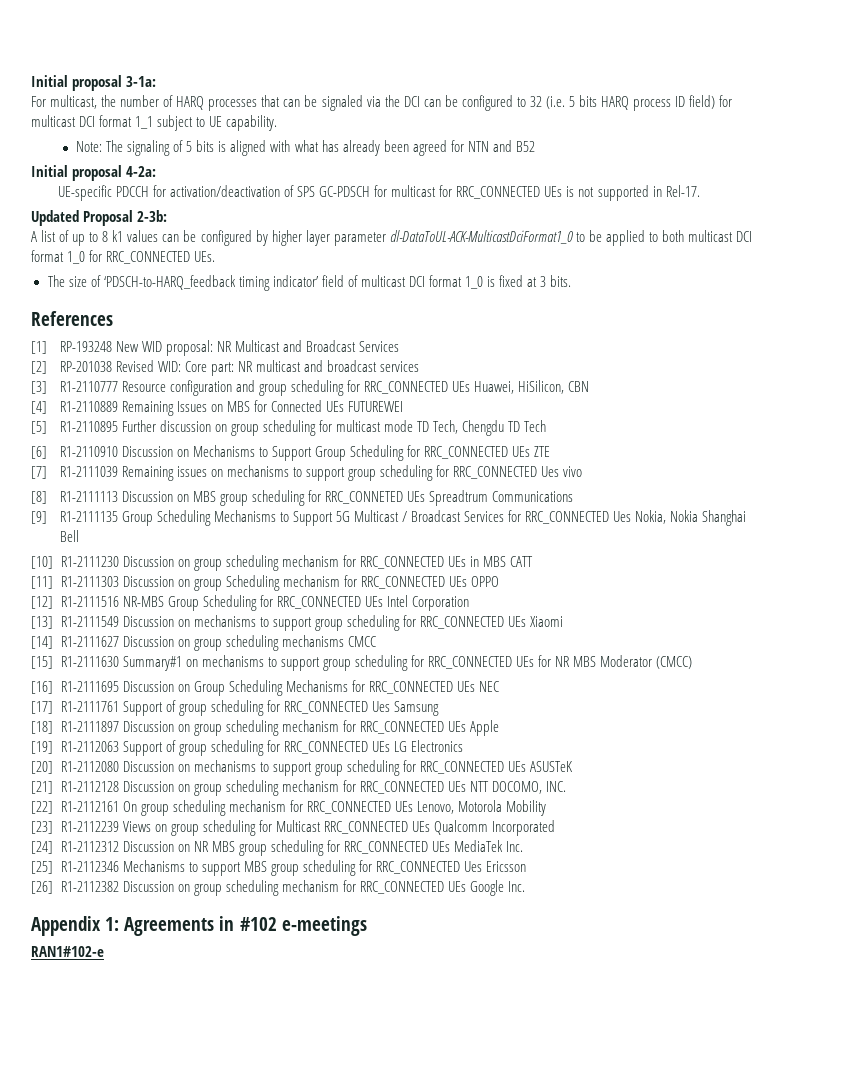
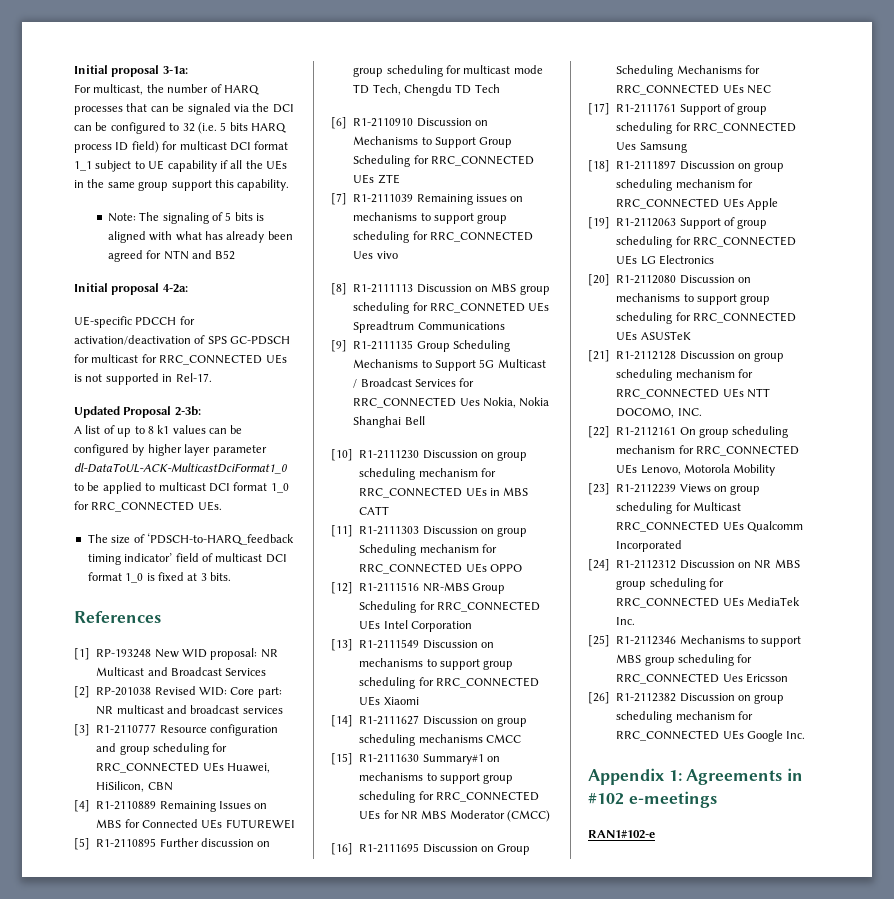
- For multicast, the number of HARQ processes that can be signaled via the DCI can be configured to 32 (i.e. 5 bits HARQ process ID field) for multicast DCI format 1_1 subject to UE capability.
+ For multicast, the number of HARQ processes that can be signaled via the DCI can be configured to 32 (i.e. 5 bits HARQ process ID field) for multicast DCI format 1_1 subject to UE capability if all the UEs in the same group support this capability.
- A list of up to 8 k1 values can be configured by higher layer parameter dl-DataToUL-ACK-MulticastDciFormat1_0 to be applied to both multicast DCI format 1_0 for RRC_CONNECTED UEs.
+ A list of up to 8 k1 values can be configured by higher layer parameter dl-DataToUL-ACK-MulticastDciFormat1_0 to be applied to multicast DCI format 1_0 for RRC_CONNECTED UEs.

